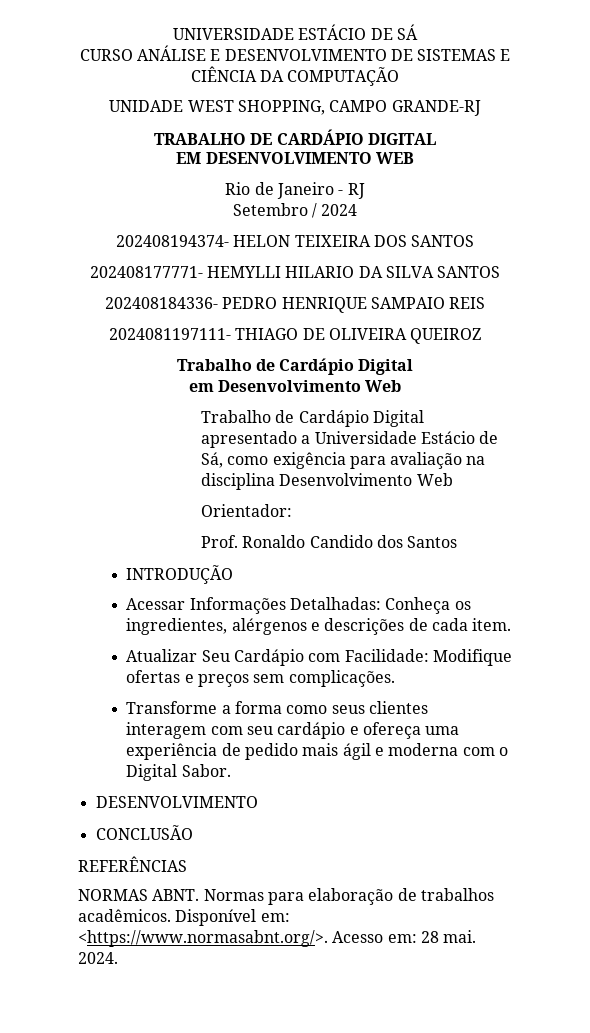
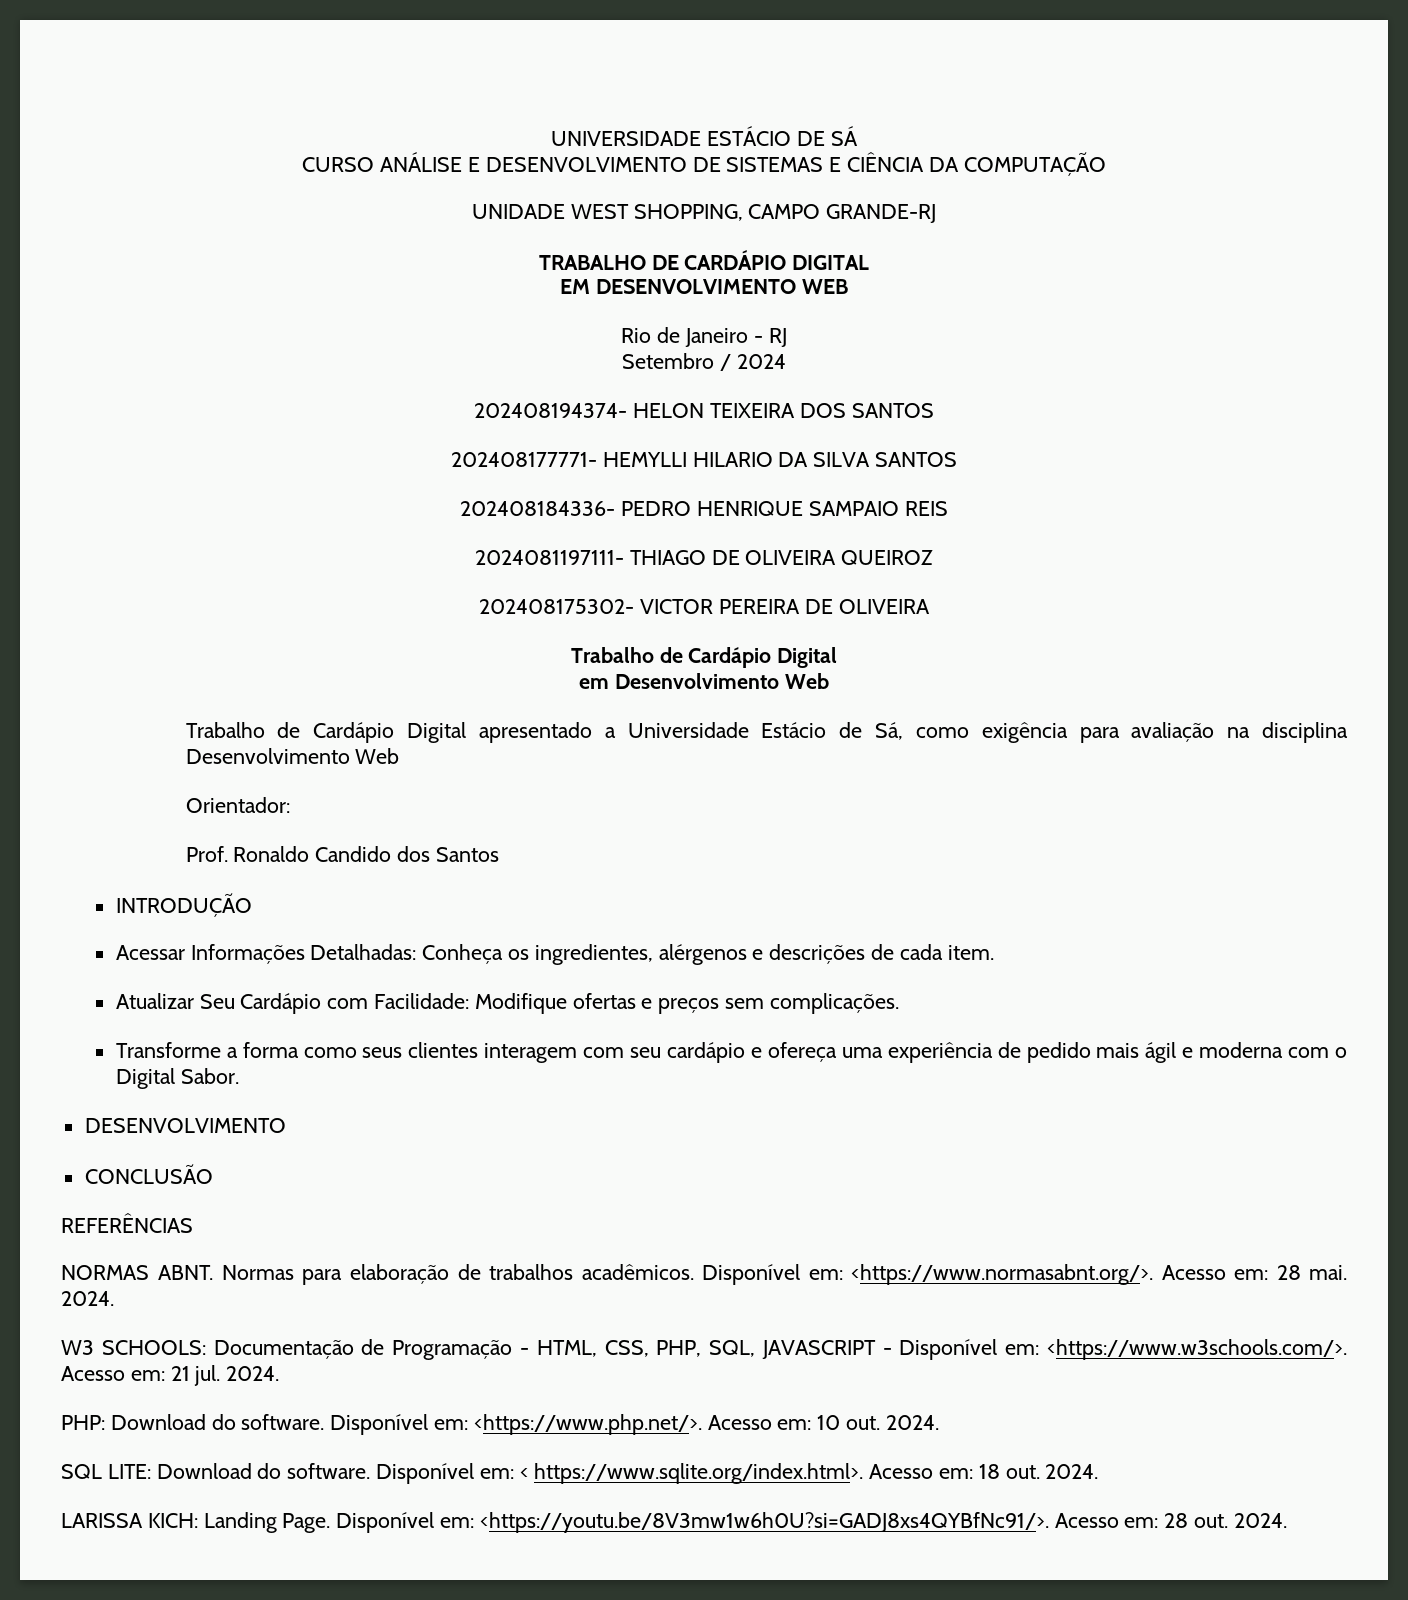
+ 202408175302- VICTOR PEREIRA DE OLIVEIRA
+ W3 SCHOOLS: Documentação de Programação - HTML, CSS, PHP, SQL, JAVASCRIPT - Disponível em: <https://www.w3schools.com/>. Acesso em: 21 jul. 2024.
+ PHP: Download do software. Disponível em: <https://www.php.net/>. Acesso em: 10 out. 2024.
+ SQL LITE: Download do software. Disponível em: < https://www.sqlite.org/index.html>. Acesso em: 18 out. 2024.
+ LARISSA KICH: Landing Page. Disponível em: <https://youtu.be/8V3mw1w6h0U?si=GADJ8xs4QYBfNc91/>. Acesso em: 28 out. 2024.

